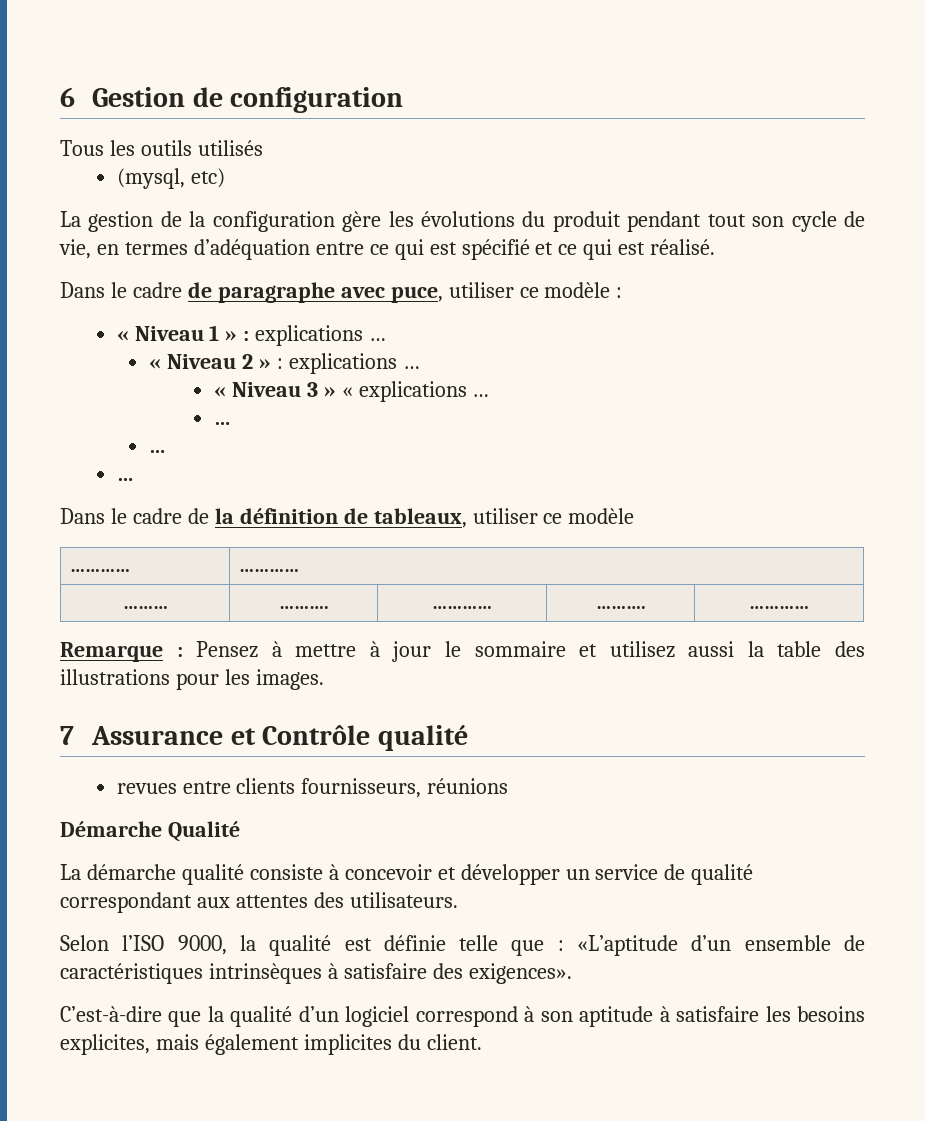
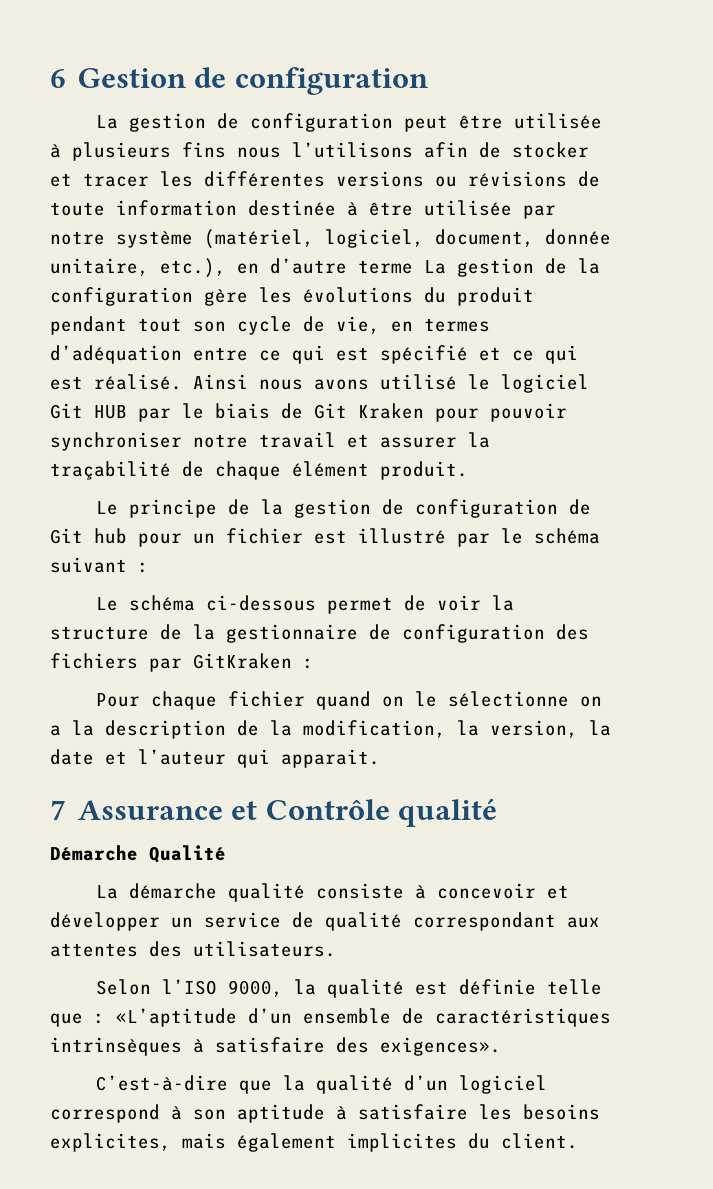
- Tous les outils utilisés
- (mysql, etc)
- La gestion de la configuration gère les évolutions du produit pendant tout son cycle de vie, en termes d’adéquation entre ce qui est spécifié et ce qui est réalisé.
- Dans le cadre de paragraphe avec puce, utiliser ce modèle :
- « Niveau 1 » : explications …
- « Niveau 2 » : explications …
- « Niveau 3 » « explications …
- …
- …
- …
- Dans le cadre de la définition de tableaux, utiliser ce modèle
- ………… | …………
- ……… | ………. | ………… | ………. | …………
- Remarque : Pensez à mettre à jour le sommaire et utilisez aussi la table des illustrations pour les images.
+ La gestion de configuration peut être utilisée à plusieurs fins nous l’utilisons afin de stocker et tracer les différentes versions ou révisions de toute information destinée à être utilisée par notre système (matériel, logiciel, document, donnée unitaire, etc.), en d’autre terme La gestion de la configuration gère les évolutions du produit pendant tout son cycle de vie, en termes d’adéquation entre ce qui est spécifié et ce qui est réalisé. Ainsi nous avons utilisé le logiciel Git HUB par le biais de Git Kraken pour pouvoir synchroniser notre travail et assurer la traçabilité de chaque élément produit.
+ Le principe de la gestion de configuration de Git hub pour un fichier est illustré par le schéma suivant :
+ Le schéma ci-dessous permet de voir la structure de la gestionnaire de configuration des fichiers par GitKraken :
+ Pour chaque fichier quand on le sélectionne on a la description de la modification, la version, la date et l’auteur qui apparait.
- revues entre clients fournisseurs, réunions

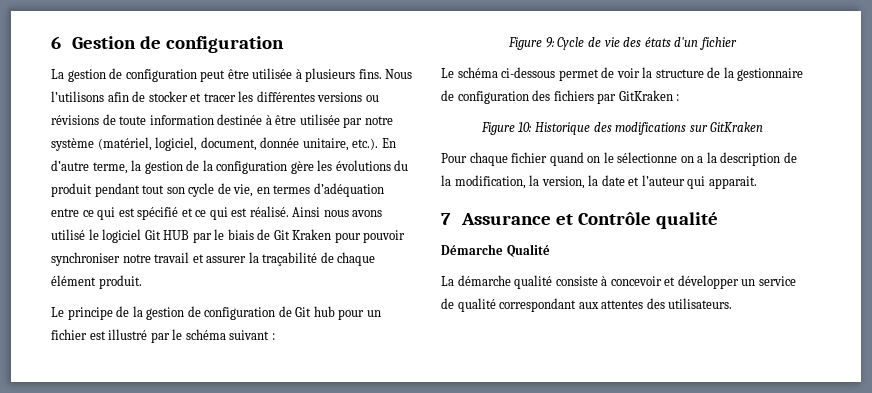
- La gestion de configuration peut être utilisée à plusieurs fins nous l’utilisons afin de stocker et tracer les différentes versions ou révisions de toute information destinée à être utilisée par notre système (matériel, logiciel, document, donnée unitaire, etc.), en d’autre terme La gestion de la configuration gère les évolutions du produit pendant tout son cycle de vie, en termes d’adéquation entre ce qui est spécifié et ce qui est réalisé.
+ La gestion de configuration peut être utilisée à plusieurs fins. Nous l’utilisons afin de stocker et tracer les différentes versions ou révisions de toute information destinée à être utilisée par notre système (matériel, logiciel, document, donnée unitaire, etc.). En d’autre terme, la gestion de la configuration gère les évolutions du produit pendant tout son cycle de vie, en termes d’adéquation entre ce qui est spécifié et ce qui est réalisé.
+ Figure 9: Cycle de vie des états d'un fichier
+ Figure 10: Historique des modifications sur GitKraken
- Selon l’ISO 9000, la qualité est définie telle que : «L’aptitude d’un ensemble de caractéristiques intrinsèques à satisfaire des exigences».
- C’est-à-dire que la qualité d’un logiciel correspond à son aptitude à satisfaire les besoins explicites, mais également implicites du client.

